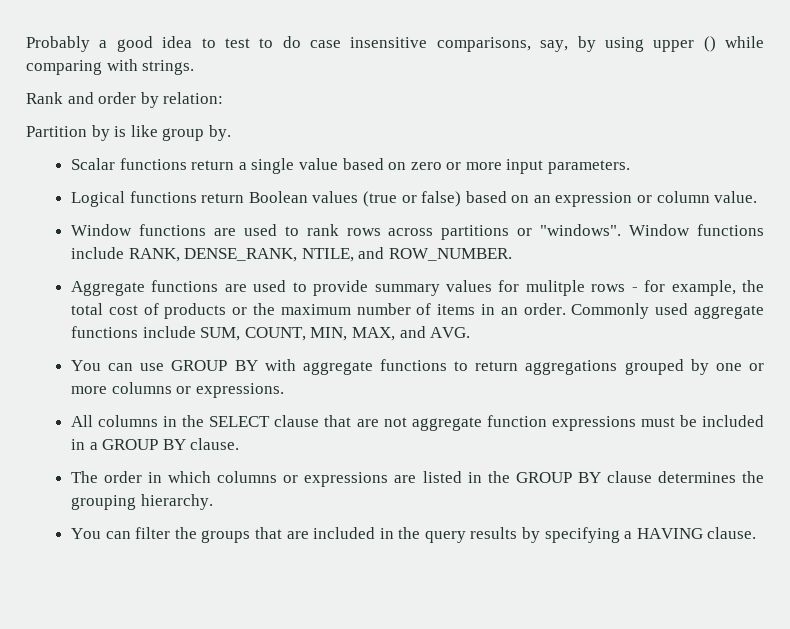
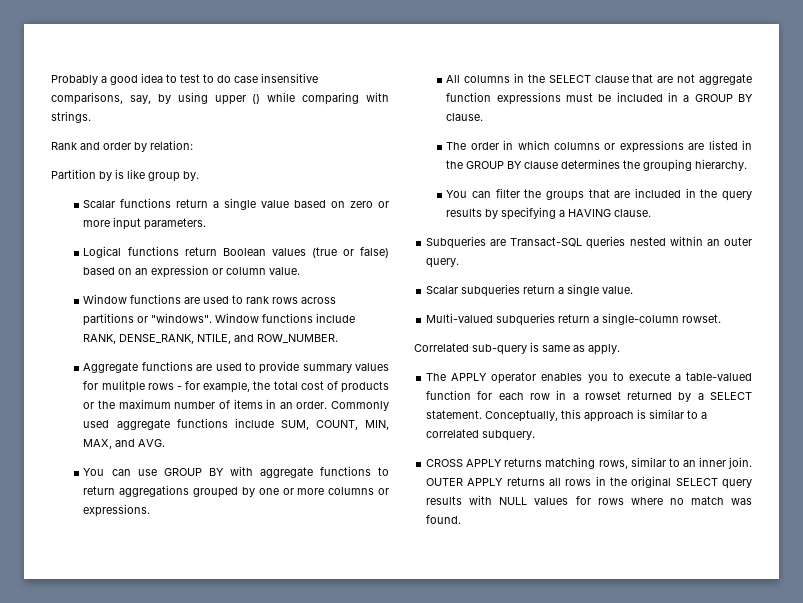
+ Subqueries are Transact-SQL queries nested within an outer query.
+ Scalar subqueries return a single value.
+ Multi-valued subqueries return a single-column rowset.
+ Correlated sub-query is same as apply.
+ The APPLY operator enables you to execute a table-valued function for each row in a rowset returned by a SELECT statement. Conceptually, this approach is similar to a correlated subquery.
+ CROSS APPLY returns matching rows, similar to an inner join. OUTER APPLY returns all rows in the original SELECT query results with NULL values for rows where no match was found.

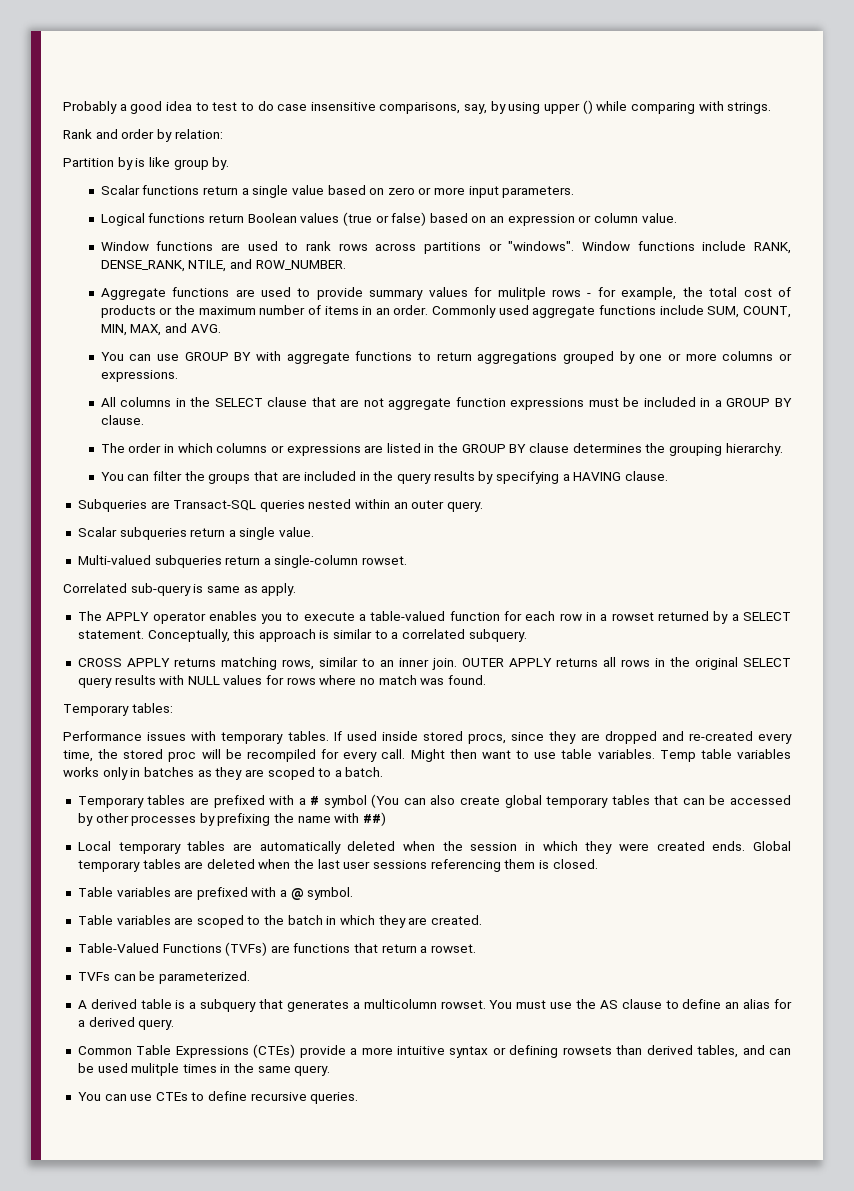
+ Temporary tables:
+ Performance issues with temporary tables. If used inside stored procs, since they are dropped and re-created every time, the stored proc will be recompiled for every call. Might then want to use table variables. Temp table variables works only in batches as they are scoped to a batch.
+ Temporary tables are prefixed with a # symbol (You can also create global temporary tables that can be accessed by other processes by prefixing the name with ##)
+ Local temporary tables are automatically deleted when the session in which they were created ends. Global temporary tables are deleted when the last user sessions referencing them is closed.
+ Table variables are prefixed with a @ symbol.
+ Table variables are scoped to the batch in which they are created.
+ Table-Valued Functions (TVFs) are functions that return a rowset.
+ TVFs can be parameterized.
+ A derived table is a subquery that generates a multicolumn rowset. You must use the AS clause to define an alias for a derived query.
+ Common Table Expressions (CTEs) provide a more intuitive syntax or defining rowsets than derived tables, and can be used mulitple times in the same query.
+ You can use CTEs to define recursive queries.

